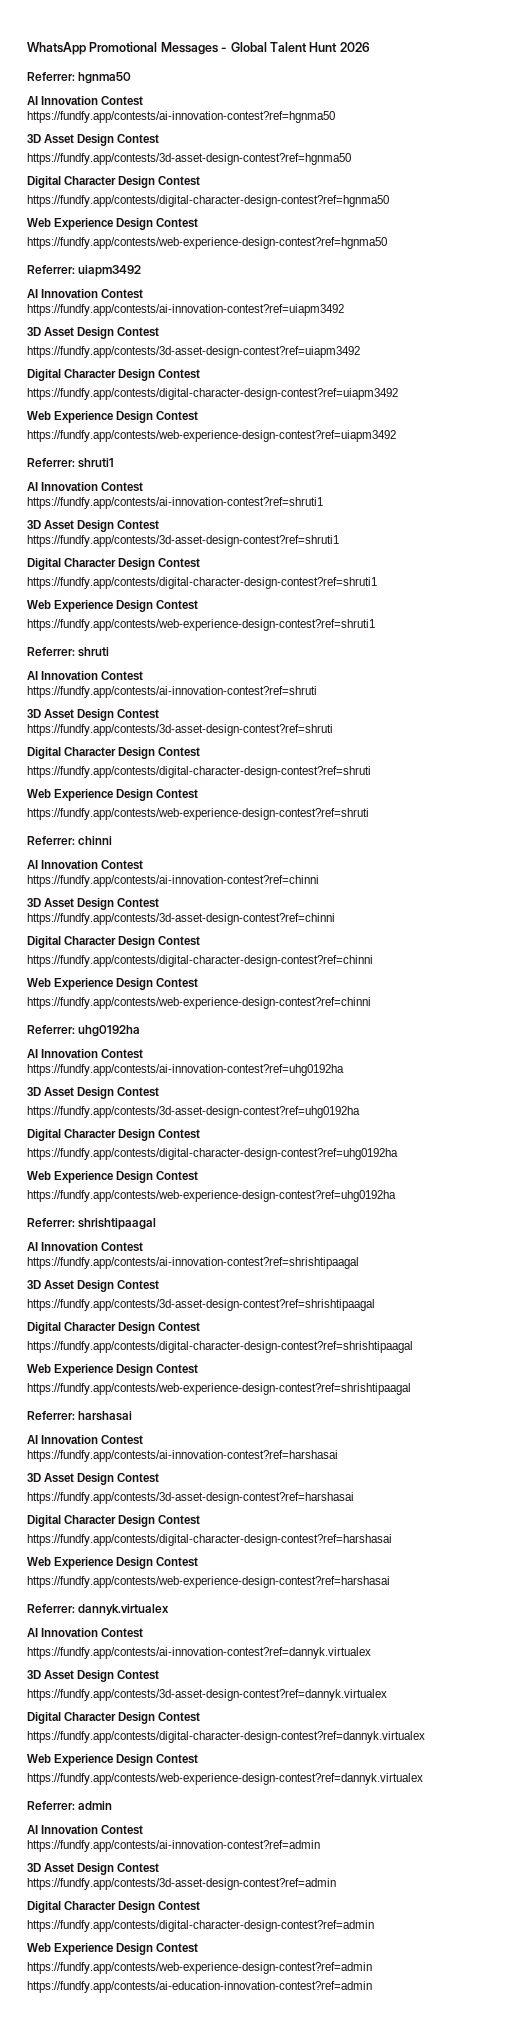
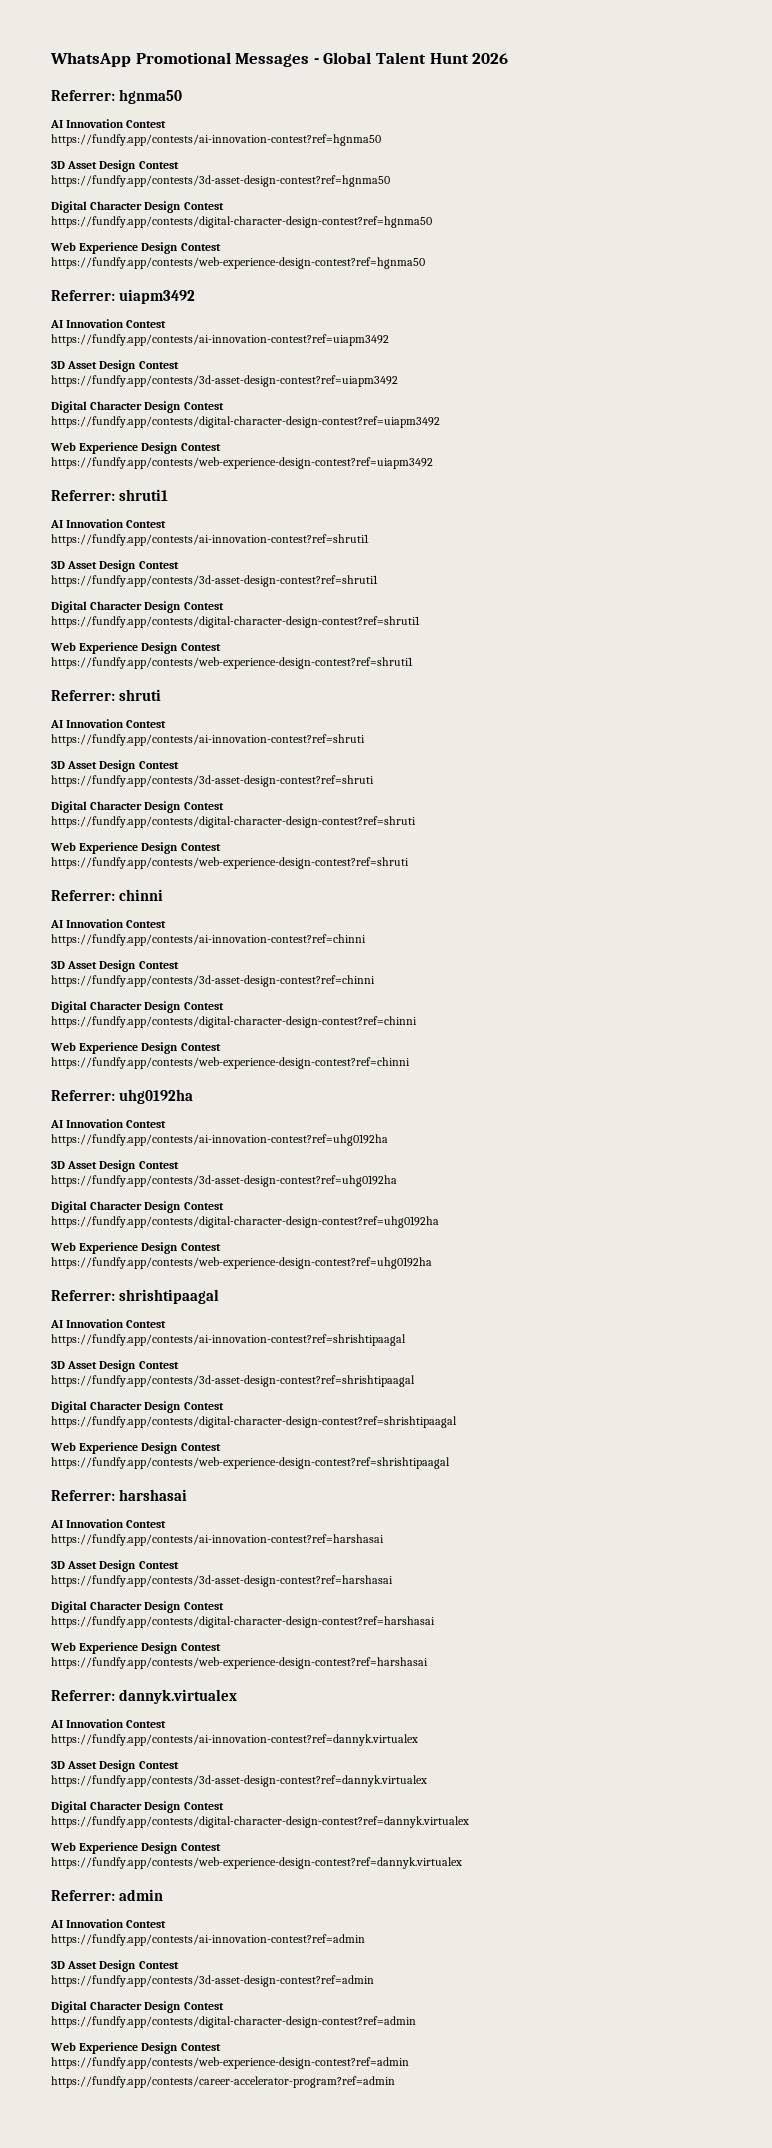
- https://fundfy.app/contests/ai-education-innovation-contest?ref=admin
+ https://fundfy.app/contests/career-accelerator-program?ref=admin

